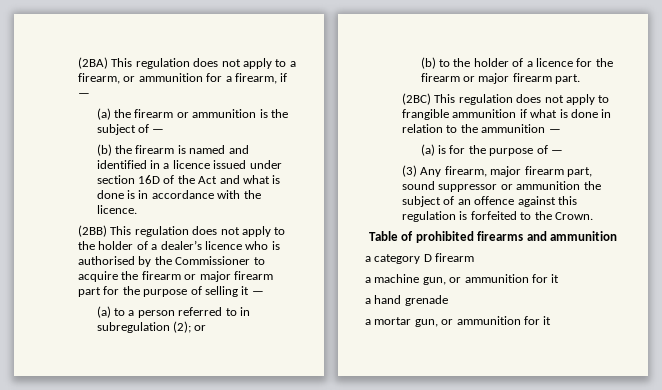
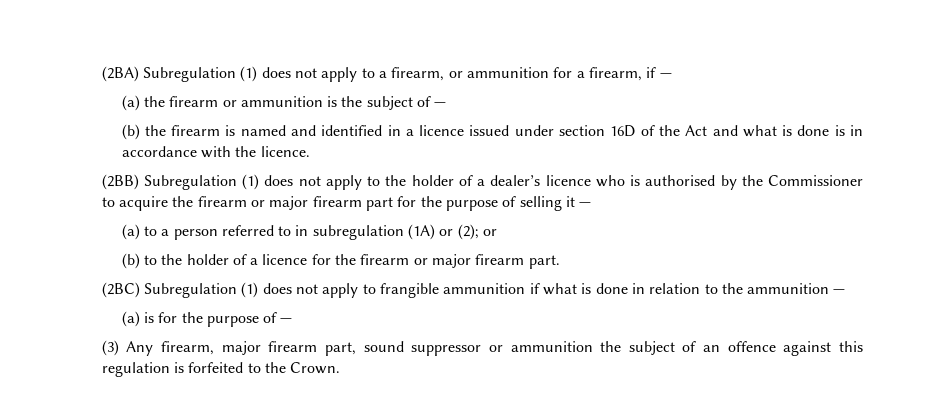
- (2BA) This regulation does not apply to a firearm, or ammunition for a firearm, if —
+ (2BA) Subregulation (1) does not apply to a firearm, or ammunition for a firearm, if —
- (2BB) This regulation does not apply to the holder of a dealer’s licence who is authorised by the Commissioner to acquire the firearm or major firearm part for the purpose of selling it —
+ (2BB) Subregulation (1) does not apply to the holder of a dealer’s licence who is authorised by the Commissioner to acquire the firearm or major firearm part for the purpose of selling it —
- (a) to a person referred to in subregulation (2); or
+ (a) to a person referred to in subregulation (1A) or (2); or
- (2BC) This regulation does not apply to frangible ammunition if what is done in relation to the ammunition —
+ (2BC) Subregulation (1) does not apply to frangible ammunition if what is done in relation to the ammunition —
- Table of prohibited firearms and ammunition
- a category D firearm
- a machine gun, or ammunition for it
- a hand grenade
- a mortar gun, or ammunition for it

